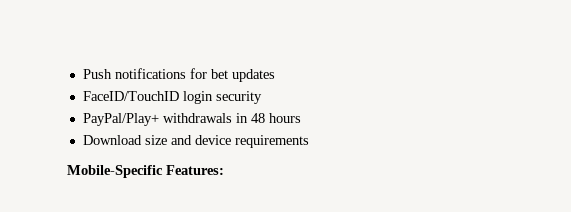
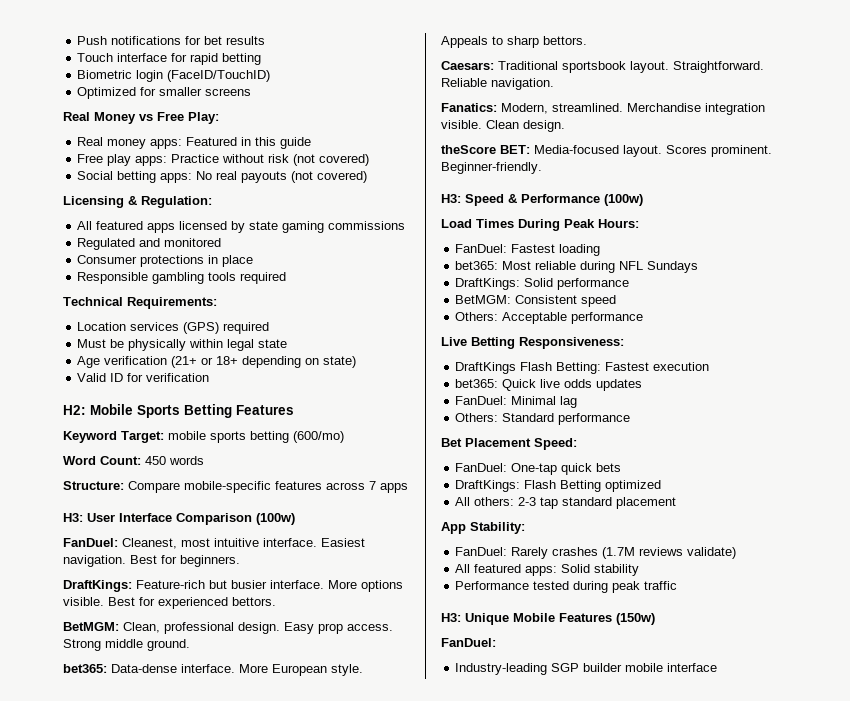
- Push notifications for bet updates
- FaceID/TouchID login security
- PayPal/Play+ withdrawals in 48 hours
- Download size and device requirements
- Mobile-Specific Features:
+ Push notifications for bet results
+ Touch interface for rapid betting
+ Biometric login (FaceID/TouchID)
+ Optimized for smaller screens
+ Real Money vs Free Play:
+ Real money apps: Featured in this guide
+ Free play apps: Practice without risk (not covered)
+ Social betting apps: No real payouts (not covered)
+ Licensing & Regulation:
+ All featured apps licensed by state gaming commissions
+ Regulated and monitored
+ Consumer protections in place
+ Responsible gambling tools required
+ Technical Requirements:
+ Location services (GPS) required
+ Must be physically within legal state
+ Age verification (21+ or 18+ depending on state)
+ Valid ID for verification
+ H2: Mobile Sports Betting Features
+ Keyword Target: mobile sports betting (600/mo)
+ Word Count: 450 words
+ Structure: Compare mobile-specific features across 7 apps
+ H3: User Interface Comparison (100w)
+ FanDuel: Cleanest, most intuitive interface. Easiest navigation. Best for beginners.
+ DraftKings: Feature-rich but busier interface. More options visible. Best for experienced bettors.
+ BetMGM: Clean, professional design. Easy prop access. Strong middle ground.
+ bet365: Data-dense interface. More European style. Appeals to sharp bettors.
+ Caesars: Traditional sportsbook layout. Straightforward. Reliable navigation.
+ Fanatics: Modern, streamlined. Merchandise integration visible. Clean design.
+ theScore BET: Media-focused layout. Scores prominent. Beginner-friendly.
+ H3: Speed & Performance (100w)
+ Load Times During Peak Hours:
+ FanDuel: Fastest loading
+ bet365: Most reliable during NFL Sundays
+ DraftKings: Solid performance
+ BetMGM: Consistent speed
+ Others: Acceptable performance
+ Live Betting Responsiveness:
+ DraftKings Flash Betting: Fastest execution
+ bet365: Quick live odds updates
+ FanDuel: Minimal lag
+ Others: Standard performance
+ Bet Placement Speed:
+ FanDuel: One-tap quick bets
+ DraftKings: Flash Betting optimized
+ All others: 2-3 tap standard placement
+ App Stability:
+ FanDuel: Rarely crashes (1.7M reviews validate)
+ All featured apps: Solid stability
+ Performance tested during peak traffic
+ H3: Unique Mobile Features (150w)
+ FanDuel:
+ Industry-leading SGP builder mobile interface

